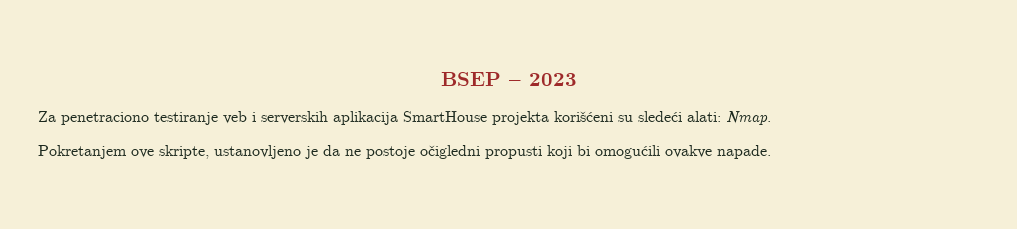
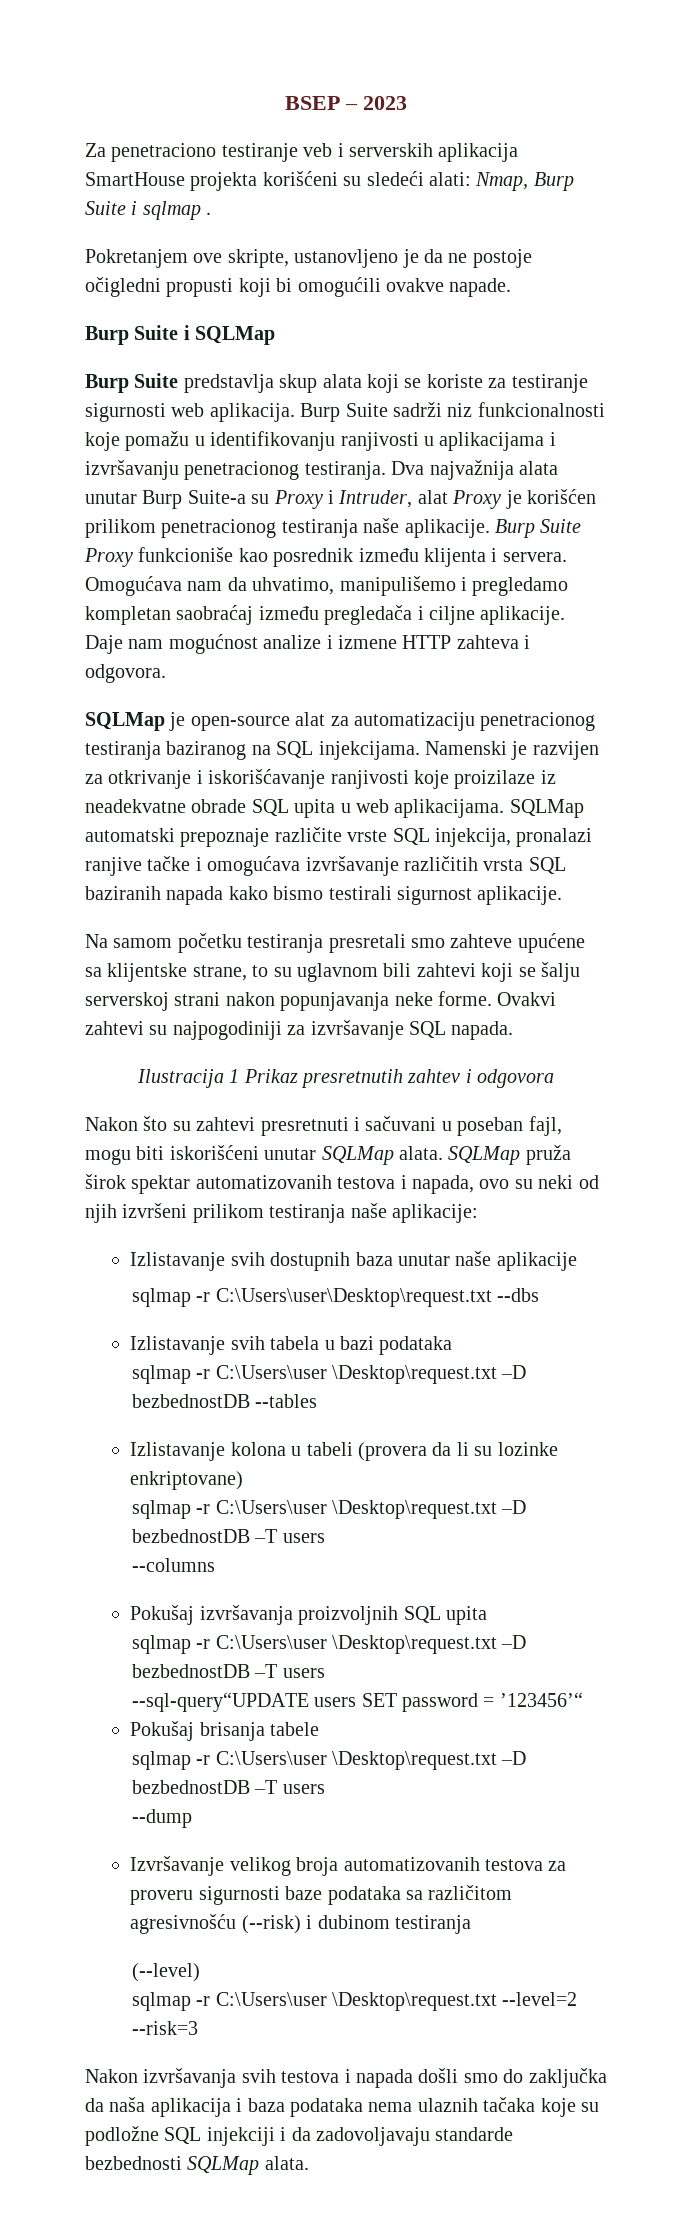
- Za penetraciono testiranje veb i serverskih aplikacija SmartHouse projekta korišćeni su sledeći alati: Nmap.
+ Za penetraciono testiranje veb i serverskih aplikacija SmartHouse projekta korišćeni su sledeći alati: Nmap, Burp Suite i sqlmap .
+ Burp Suite i SQLMap
+ Burp Suite predstavlja skup alata koji se koriste za testiranje sigurnosti web aplikacija. Burp Suite sadrži niz funkcionalnosti koje pomažu u identifikovanju ranjivosti u aplikacijama i izvršavanju penetracionog testiranja. Dva najvažnija alata unutar Burp Suite-a su Proxy i Intruder, alat Proxy je korišćen prilikom penetracionog testiranja naše aplikacije. Burp Suite Proxy funkcioniše kao posrednik između klijenta i servera. Omogućava nam da uhvatimo, manipulišemo i pregledamo kompletan saobraćaj između pregledača i ciljne aplikacije. Daje nam mogućnost analize i izmene HTTP zahteva i odgovora.
+ SQLMap je open-source alat za automatizaciju penetracionog testiranja baziranog na SQL injekcijama. Namenski je razvijen za otkrivanje i iskorišćavanje ranjivosti koje proizilaze iz neadekvatne obrade SQL upita u web aplikacijama. SQLMap automatski prepoznaje različite vrste SQL injekcija, pronalazi ranjive tačke i omogućava izvršavanje različitih vrsta SQL baziranih napada kako bismo testirali sigurnost aplikacije.
+ Na samom početku testiranja presretali smo zahteve upućene sa klijentske strane, to su uglavnom bili zahtevi koji se šalju serverskoj strani nakon popunjavanja neke forme. Ovakvi zahtevi su najpogodiniji za izvršavanje SQL napada.
+ Ilustracija 1 Prikaz presretnutih zahtev i odgovora
+ Nakon što su zahtevi presretnuti i sačuvani u poseban fajl, mogu biti iskorišćeni unutar SQLMap alata. SQLMap pruža širok spektar automatizovanih testova i napada, ovo su neki od njih izvršeni prilikom testiranja naše aplikacije:
+ Izlistavanje svih dostupnih baza unutar naše aplikacije
+ sqlmap -r C:\Users\user\Desktop\request.txt --dbs
+ Izlistavanje svih tabela u bazi podataka
+ sqlmap -r C:\Users\user \Desktop\request.txt –D bezbednostDB --tables
+ Izlistavanje kolona u tabeli (provera da li su lozinke enkriptovane)
+ sqlmap -r C:\Users\user \Desktop\request.txt –D bezbednostDB –T users
+ --columns
+ Pokušaj izvršavanja proizvoljnih SQL upita
+ sqlmap -r C:\Users\user \Desktop\request.txt –D bezbednostDB –T users
+ --sql-query“UPDATE users SET password = ’123456’“
+ Pokušaj brisanja tabele
+ sqlmap -r C:\Users\user \Desktop\request.txt –D bezbednostDB –T users
+ --dump
+ Izvršavanje velikog broja automatizovanih testova za proveru sigurnosti baze podataka sa različitom agresivnošću (--risk) i dubinom testiranja
+ (--level)
+ sqlmap -r C:\Users\user \Desktop\request.txt --level=2 --risk=3
+ Nakon izvršavanja svih testova i napada došli smo do zaključka da naša aplikacija i baza podataka nema ulaznih tačaka koje su podložne SQL injekciji i da zadovoljavaju standarde bezbednosti SQLMap alata.

